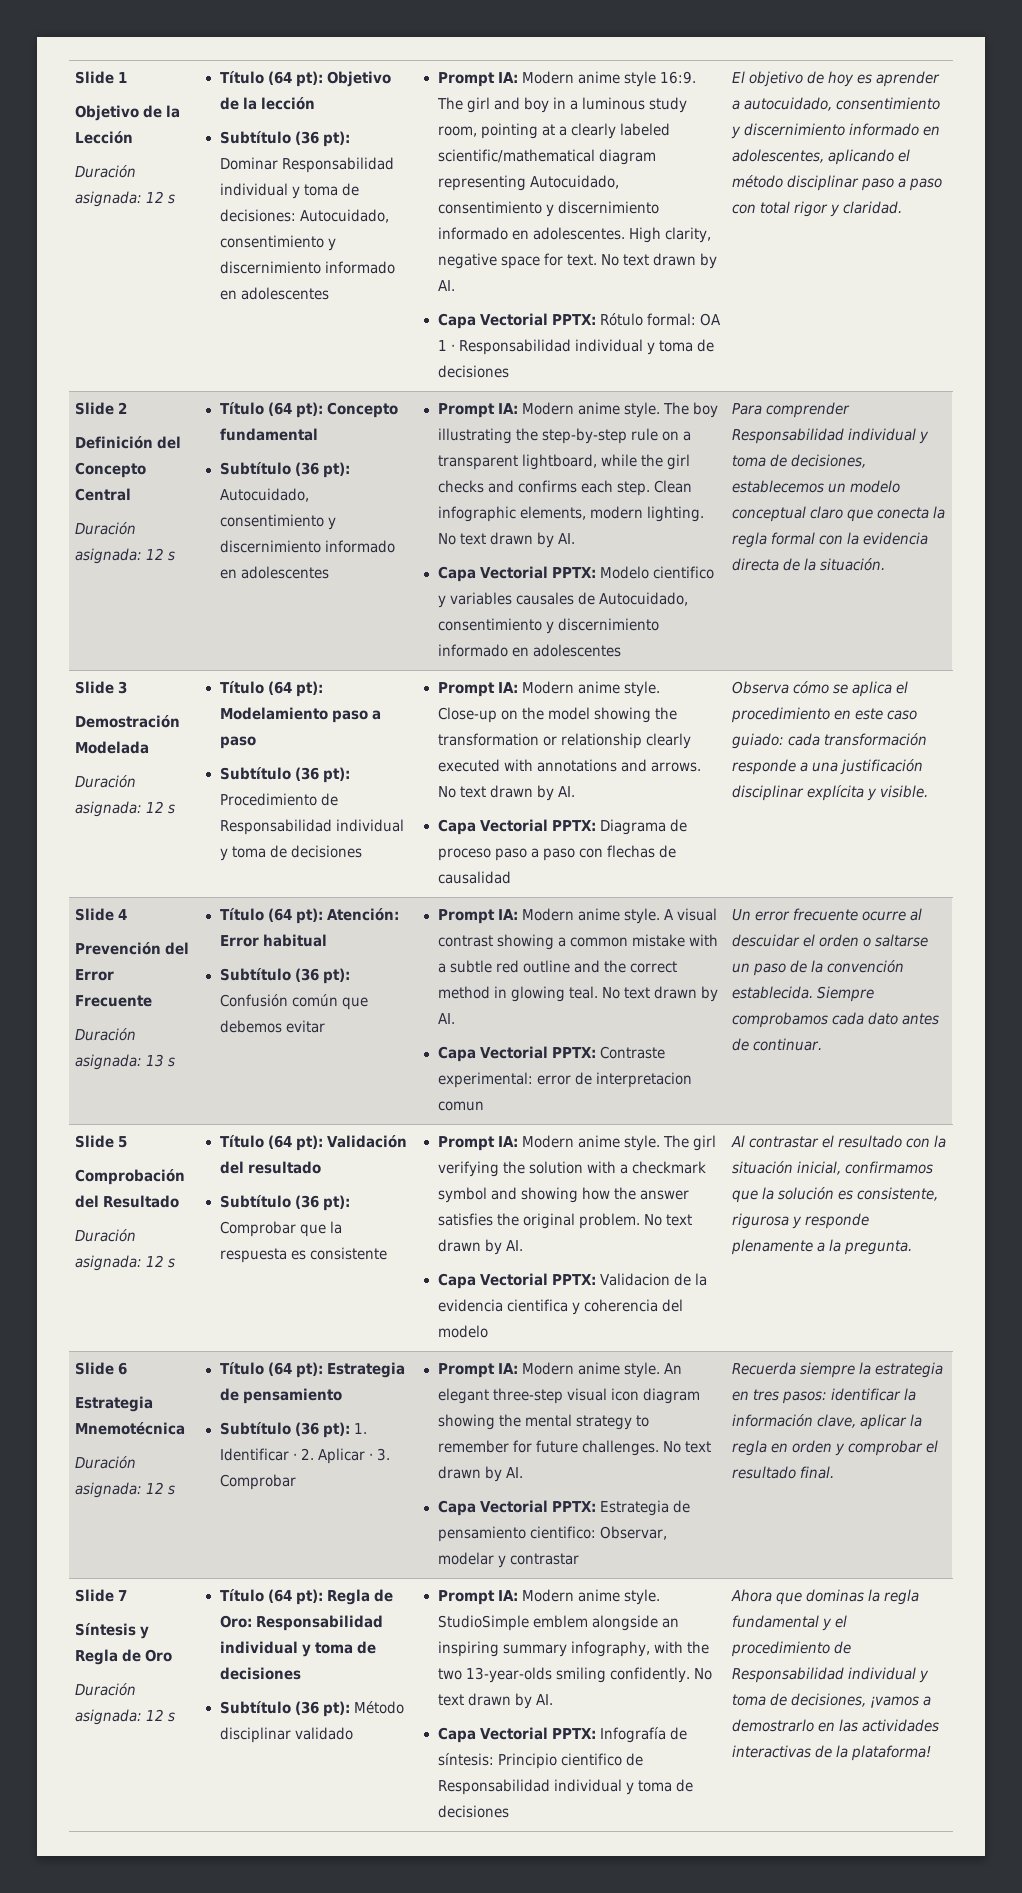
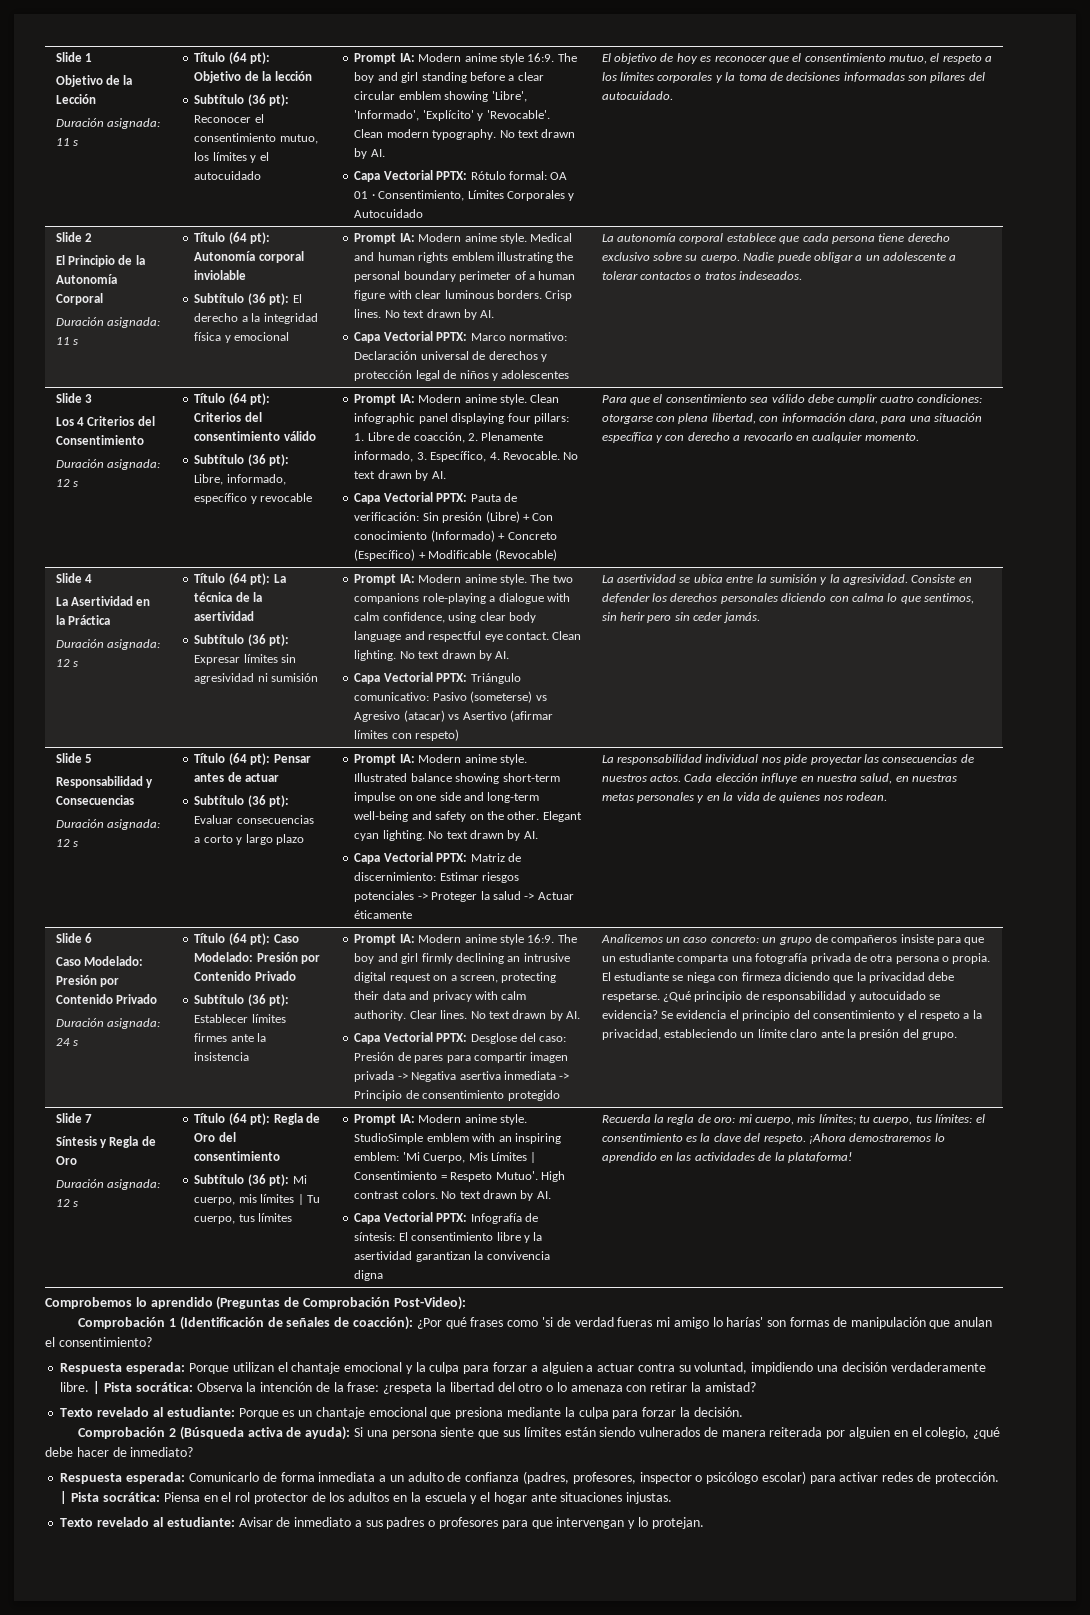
  Objetivo de la Lección
- Duración asignada: 12 s
+ Duración asignada: 11 s
- Subtítulo (36 pt): Dominar Responsabilidad individual y toma de decisiones: Autocuidado, consentimiento y discernimiento informado en adolescentes | Prompt IA: Modern anime style 16:9. The girl and boy in a luminous study room, pointing at a clearly labeled scientific/mathematical diagram representing Autocuidado, consentimiento y discernimiento informado en adolescentes. High clarity, negative space for text.
+ Subtítulo (36 pt): Reconocer el consentimiento mutuo, los límites y el autocuidado | Prompt IA: Modern anime style 16:9. The boy and girl standing before a clear circular emblem showing 'Libre', 'Informado', 'Explícito' y 'Revocable'. Clean modern typography.
- Capa Vectorial PPTX: Rótulo formal: OA 1 · Responsabilidad individual y toma de decisiones
+ Capa Vectorial PPTX: Rótulo formal: OA 01 · Consentimiento, Límites Corporales y Autocuidado
- El objetivo de hoy es aprender a autocuidado, consentimiento y discernimiento informado en adolescentes, aplicando el método disciplinar paso a paso con total rigor y claridad.
+ El objetivo de hoy es reconocer que el consentimiento mutuo, el respeto a los límites corporales y la toma de decisiones informadas son pilares del autocuidado.
  Slide 2
- Definición del Concepto Central
- Duración asignada: 12 s | Título (64 pt): Concepto fundamental
- Subtítulo (36 pt): Autocuidado, consentimiento y discernimiento informado en adolescentes | Prompt IA: Modern anime style. The boy illustrating the step-by-step rule on a transparent lightboard, while the girl checks and confirms each step. Clean infographic elements, modern lighting. No text drawn by AI.
- Capa Vectorial PPTX: Modelo cientifico y variables causales de Autocuidado, consentimiento y discernimiento informado en adolescentes | Para comprender Responsabilidad individual y toma de decisiones, establecemos un modelo conceptual claro que conecta la regla formal con la evidencia directa de la situación.
+ El Principio de la Autonomía Corporal
+ Duración asignada: 11 s | Título (64 pt): Autonomía corporal inviolable
+ Subtítulo (36 pt): El derecho a la integridad física y emocional | Prompt IA: Modern anime style. Medical and human rights emblem illustrating the personal boundary perimeter of a human figure with clear luminous borders. Crisp lines. No text drawn by AI.
+ Capa Vectorial PPTX: Marco normativo: Declaración universal de derechos y protección legal de niños y adolescentes | La autonomía corporal establece que cada persona tiene derecho exclusivo sobre su cuerpo. Nadie puede obligar a un adolescente a tolerar contactos o tratos indeseados.
  Slide 3
- Demostración Modelada
- Duración asignada: 12 s | Título (64 pt): Modelamiento paso a paso
- Subtítulo (36 pt): Procedimiento de Responsabilidad individual y toma de decisiones | Prompt IA: Modern anime style. Close-up on the model showing the transformation or relationship clearly executed with annotations and arrows. No text drawn by AI.
- Capa Vectorial PPTX: Diagrama de proceso paso a paso con flechas de causalidad | Observa cómo se aplica el procedimiento en este caso guiado: cada transformación responde a una justificación disciplinar explícita y visible.
+ Los 4 Criterios del Consentimiento
+ Duración asignada: 12 s | Título (64 pt): Criterios del consentimiento válido
+ Subtítulo (36 pt): Libre, informado, específico y revocable | Prompt IA: Modern anime style. Clean infographic panel displaying four pillars: 1. Libre de coacción, 2. Plenamente informado, 3. Específico, 4. Revocable. No text drawn by AI.
+ Capa Vectorial PPTX: Pauta de verificación: Sin presión (Libre) + Con conocimiento (Informado) + Concreto (Específico) + Modificable (Revocable) | Para que el consentimiento sea válido debe cumplir cuatro condiciones: otorgarse con plena libertad, con información clara, para una situación específica y con derecho a revocarlo en cualquier momento.
  Slide 4
- Prevención del Error Frecuente
- Duración asignada: 13 s | Título (64 pt): Atención: Error habitual
- Subtítulo (36 pt): Confusión común que debemos evitar | Prompt IA: Modern anime style. A visual contrast showing a common mistake with a subtle red outline and the correct method in glowing teal. No text drawn by AI.
- Capa Vectorial PPTX: Contraste experimental: error de interpretacion comun | Un error frecuente ocurre al descuidar el orden o saltarse un paso de la convención establecida. Siempre comprobamos cada dato antes de continuar.
+ La Asertividad en la Práctica
+ Duración asignada: 12 s | Título (64 pt): La técnica de la asertividad
+ Subtítulo (36 pt): Expresar límites sin agresividad ni sumisión | Prompt IA: Modern anime style. The two companions role-playing a dialogue with calm confidence, using clear body language and respectful eye contact. Clean lighting. No text drawn by AI.
+ Capa Vectorial PPTX: Triángulo comunicativo: Pasivo (someterse) vs Agresivo (atacar) vs Asertivo (afirmar límites con respeto) | La asertividad se ubica entre la sumisión y la agresividad. Consiste en defender los derechos personales diciendo con calma lo que sentimos, sin herir pero sin ceder jamás.
  Slide 5
- Comprobación del Resultado
- Duración asignada: 12 s | Título (64 pt): Validación del resultado
- Subtítulo (36 pt): Comprobar que la respuesta es consistente | Prompt IA: Modern anime style. The girl verifying the solution with a checkmark symbol and showing how the answer satisfies the original problem. No text drawn by AI.
- Capa Vectorial PPTX: Validacion de la evidencia cientifica y coherencia del modelo | Al contrastar el resultado con la situación inicial, confirmamos que la solución es consistente, rigurosa y responde plenamente a la pregunta.
+ Responsabilidad y Consecuencias
+ Duración asignada: 12 s | Título (64 pt): Pensar antes de actuar
+ Subtítulo (36 pt): Evaluar consecuencias a corto y largo plazo | Prompt IA: Modern anime style. Illustrated balance showing short-term impulse on one side and long-term well-being and safety on the other. Elegant cyan lighting. No text drawn by AI.
+ Capa Vectorial PPTX: Matriz de discernimiento: Estimar riesgos potenciales -> Proteger la salud -> Actuar éticamente | La responsabilidad individual nos pide proyectar las consecuencias de nuestros actos. Cada elección influye en nuestra salud, en nuestras metas personales y en la vida de quienes nos rodean.
  Slide 6
- Estrategia Mnemotécnica
- Duración asignada: 12 s | Título (64 pt): Estrategia de pensamiento
- Subtítulo (36 pt): 1. Identificar · 2. Aplicar · 3. Comprobar | Prompt IA: Modern anime style. An elegant three-step visual icon diagram showing the mental strategy to remember for future challenges. No text drawn by AI.
- Capa Vectorial PPTX: Estrategia de pensamiento cientifico: Observar, modelar y contrastar | Recuerda siempre la estrategia en tres pasos: identificar la información clave, aplicar la regla en orden y comprobar el resultado final.
+ Caso Modelado: Presión por Contenido Privado
+ Duración asignada: 24 s | Título (64 pt): Caso Modelado: Presión por Contenido Privado
+ Subtítulo (36 pt): Establecer límites firmes ante la insistencia | Prompt IA: Modern anime style 16:9. The boy and girl firmly declining an intrusive digital request on a screen, protecting their data and privacy with calm authority. Clear lines. No text drawn by AI.
+ Capa Vectorial PPTX: Desglose del caso: Presión de pares para compartir imagen privada -> Negativa asertiva inmediata -> Principio de consentimiento protegido | Analicemos un caso concreto: un grupo de compañeros insiste para que un estudiante comparta una fotografía privada de otra persona o propia. El estudiante se niega con firmeza diciendo que la privacidad debe respetarse. ¿Qué principio de responsabilidad y autocuidado se evidencia? Se evidencia el principio del consentimiento y el respeto a la privacidad, estableciendo un límite claro ante la presión del grupo.
- Título (64 pt): Regla de Oro: Responsabilidad individual y toma de decisiones
- Subtítulo (36 pt): Método disciplinar validado
+ Título (64 pt): Regla de Oro del consentimiento
+ Subtítulo (36 pt): Mi cuerpo, mis límites | Tu cuerpo, tus límites
- StudioSimple emblem alongside an inspiring summary infography, with the two 13-year-olds smiling confidently.
+ StudioSimple emblem with an inspiring emblem: 'Mi Cuerpo, Mis Límites | Consentimiento = Respeto Mutuo'. High contrast colors.
- Capa Vectorial PPTX: Infografía de síntesis: Principio cientifico de Responsabilidad individual y toma de decisiones | Ahora que dominas la regla fundamental y el procedimiento de Responsabilidad individual y toma de decisiones, ¡vamos a demostrarlo en las actividades interactivas de la plataforma!
+ Capa Vectorial PPTX: Infografía de síntesis: El consentimiento libre y la asertividad garantizan la convivencia digna | Recuerda la regla de oro: mi cuerpo, mis límites; tu cuerpo, tus límites: el consentimiento es la clave del respeto. ¡Ahora demostraremos lo aprendido en las actividades de la plataforma!
+ Comprobemos lo aprendido (Preguntas de Comprobación Post-Video):
+ Comprobación 1 (Identificación de señales de coacción): ¿Por qué frases como 'si de verdad fueras mi amigo lo harías' son formas de manipulación que anulan el consentimiento?
+ Respuesta esperada: Porque utilizan el chantaje emocional y la culpa para forzar a alguien a actuar contra su voluntad, impidiendo una decisión verdaderamente libre. | Pista socrática: Observa la intención de la frase: ¿respeta la libertad del otro o lo amenaza con retirar la amistad?
+ Texto revelado al estudiante: Porque es un chantaje emocional que presiona mediante la culpa para forzar la decisión.
+ Comprobación 2 (Búsqueda activa de ayuda): Si una persona siente que sus límites están siendo vulnerados de manera reiterada por alguien en el colegio, ¿qué debe hacer de inmediato?
+ Respuesta esperada: Comunicarlo de forma inmediata a un adulto de confianza (padres, profesores, inspector o psicólogo escolar) para activar redes de protección. | Pista socrática: Piensa en el rol protector de los adultos en la escuela y el hogar ante situaciones injustas.
+ Texto revelado al estudiante: Avisar de inmediato a sus padres o profesores para que intervengan y lo protejan.

